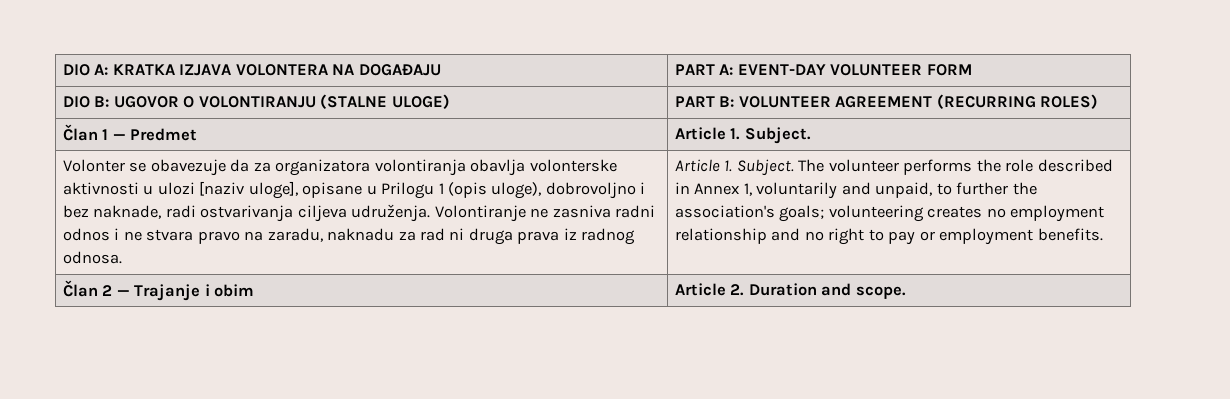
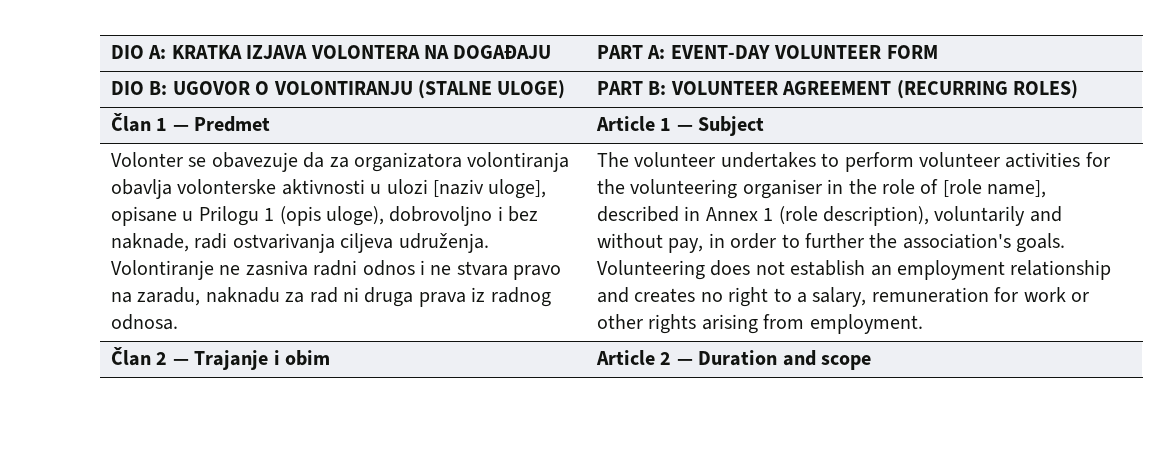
- Član 1 — Predmet | Article 1. Subject.
+ Član 1 — Predmet | Article 1 — Subject
- Article 1. Subject. The volunteer performs the role described in Annex 1, voluntarily and unpaid, to further the association's goals; volunteering creates no employment relationship and no right to pay or employment benefits.
+ The volunteer undertakes to perform volunteer activities for the volunteering organiser in the role of [role name], described in Annex 1 (role description), voluntarily and without pay, in order to further the association's goals. Volunteering does not establish an employment relationship and creates no right to a salary, remuneration for work or other rights arising from employment.
- Član 2 — Trajanje i obim | Article 2. Duration and scope.
+ Član 2 — Trajanje i obim | Article 2 — Duration and scope

